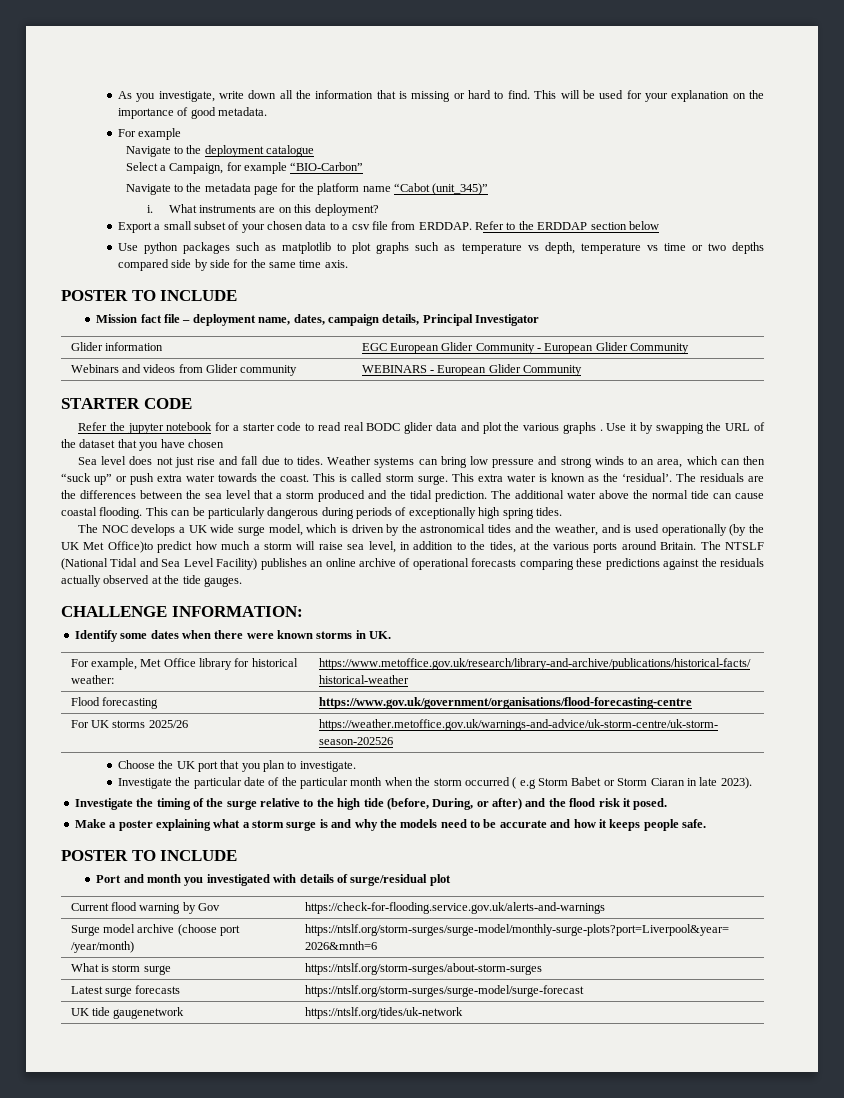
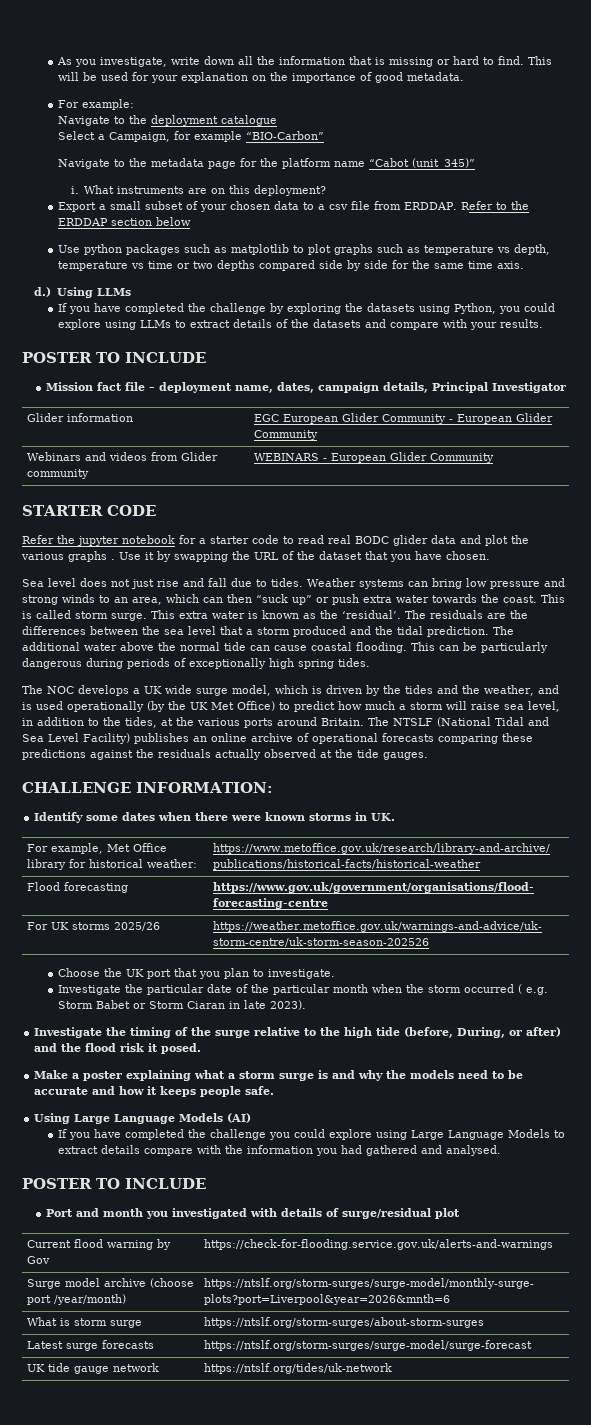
- For example
+ For example:
+ d.) Using LLMs
+ If you have completed the challenge by exploring the datasets using Python, you could explore using LLMs to extract details of the datasets and compare with your results.
- Use it by swapping the URL of the dataset that you have chosen
+ Use it by swapping the URL of the dataset that you have chosen.
- The NOC develops a UK wide surge model, which is driven by the astronomical tides and the weather, and is used operationally (by the UK Met Office)to predict how much a storm will raise sea level, in addition to the tides, at the various ports around Britain.
+ The NOC develops a UK wide surge model, which is driven by the tides and the weather, and is used operationally (by the UK Met Office) to predict how much a storm will raise sea level, in addition to the tides, at the various ports around Britain.
- Investigate the particular date of the particular month when the storm occurred ( e.g Storm Babet or Storm Ciaran in late 2023).
+ Investigate the particular date of the particular month when the storm occurred ( e.g. Storm Babet or Storm Ciaran in late 2023).
+ Using Large Language Models (AI)
+ If you have completed the challenge you could explore using Large Language Models to extract details compare with the information you had gathered and analysed.
- UK tide gaugenetwork | https://ntslf.org/tides/uk-network
+ UK tide gauge network | https://ntslf.org/tides/uk-network

